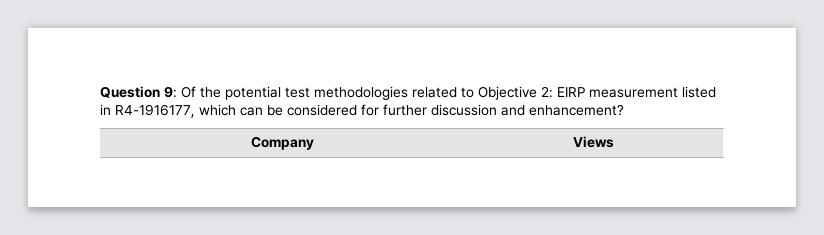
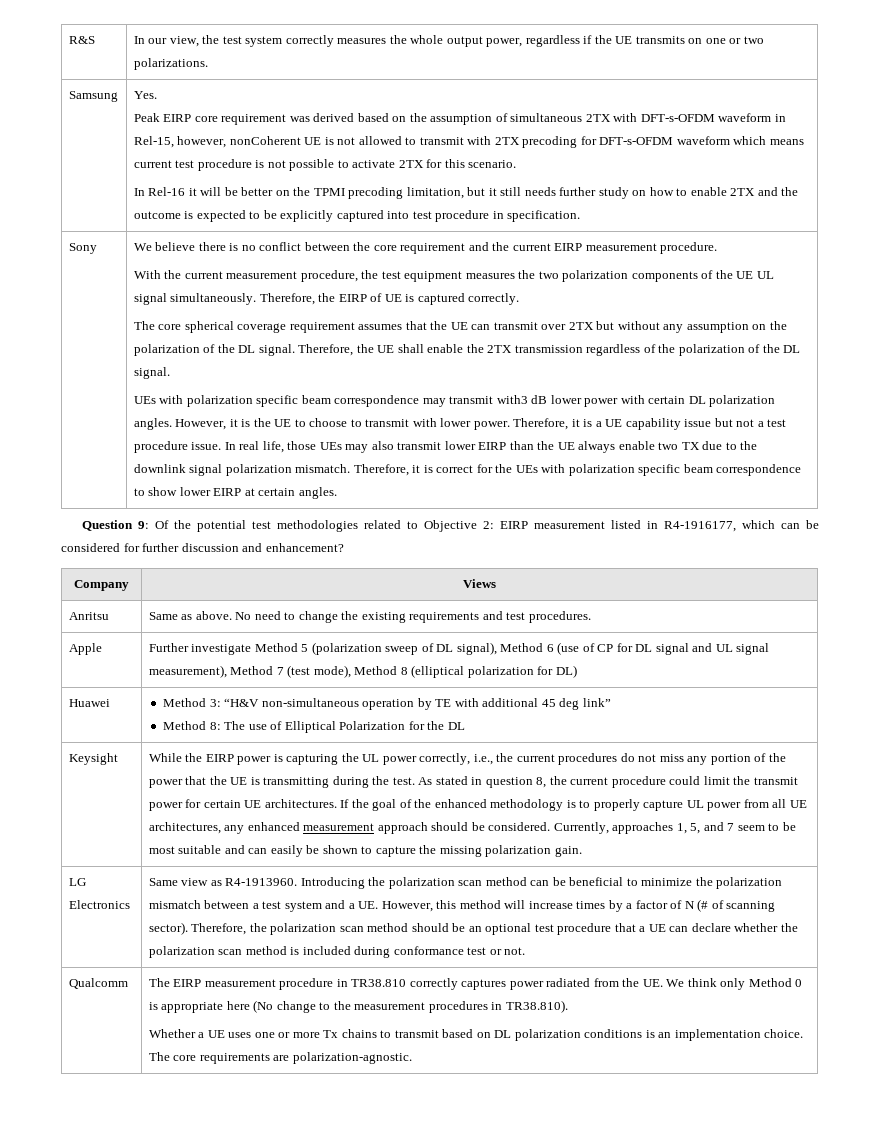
+ R&S | In our view, the test system correctly measures the whole output power, regardless if the UE transmits on one or two polarizations.
+ Samsung | Yes.
+ Peak EIRP core requirement was derived based on the assumption of simultaneous 2TX with DFT-s-OFDM waveform in Rel-15, however, nonCoherent UE is not allowed to transmit with 2TX precoding for DFT-s-OFDM waveform which means current test procedure is not possible to activate 2TX for this scenario.
+ In Rel-16 it will be better on the TPMI precoding limitation, but it still needs further study on how to enable 2TX and the outcome is expected to be explicitly captured into test procedure in specification.
+ Sony | We believe there is no conflict between the core requirement and the current EIRP measurement procedure.
+ With the current measurement procedure, the test equipment measures the two polarization components of the UE UL signal simultaneously. Therefore, the EIRP of UE is captured correctly.
+ The core spherical coverage requirement assumes that the UE can transmit over 2TX but without any assumption on the polarization of the DL signal. Therefore, the UE shall enable the 2TX transmission regardless of the polarization of the DL signal.
+ UEs with polarization specific beam correspondence may transmit with3 dB lower power with certain DL polarization angles. However, it is the UE to choose to transmit with lower power. Therefore, it is a UE capability issue but not a test procedure issue. In real life, those UEs may also transmit lower EIRP than the UE always enable two TX due to the downlink signal polarization mismatch. Therefore, it is correct for the UEs with polarization specific beam correspondence to show lower EIRP at certain angles.
+ Anritsu | Same as above. No need to change the existing requirements and test procedures.
+ Apple | Further investigate Method 5 (polarization sweep of DL signal), Method 6 (use of CP for DL signal and UL signal measurement), Method 7 (test mode), Method 8 (elliptical polarization for DL)
+ Huawei | Method 3: “H&V non-simultaneous operation by TE with additional 45 deg link”
+ Method 8: The use of Elliptical Polarization for the DL
+ Keysight | While the EIRP power is capturing the UL power correctly, i.e., the current procedures do not miss any portion of the power that the UE is transmitting during the test. As stated in question 8, the current procedure could limit the transmit power for certain UE architectures. If the goal of the enhanced methodology is to properly capture UL power from all UE architectures, any enhanced measurement approach should be considered. Currently, approaches 1, 5, and 7 seem to be most suitable and can easily be shown to capture the missing polarization gain.
+ LG Electronics | Same view as R4-1913960. Introducing the polarization scan method can be beneficial to minimize the polarization mismatch between a test system and a UE. However, this method will increase times by a factor of N (# of scanning sector). Therefore, the polarization scan method should be an optional test procedure that a UE can declare whether the polarization scan method is included during conformance test or not.
+ Qualcomm | The EIRP measurement procedure in TR38.810 correctly captures power radiated from the UE. We think only Method 0 is appropriate here (No change to the measurement procedures in TR38.810).
+ Whether a UE uses one or more Tx chains to transmit based on DL polarization conditions is an implementation choice. The core requirements are polarization-agnostic.

